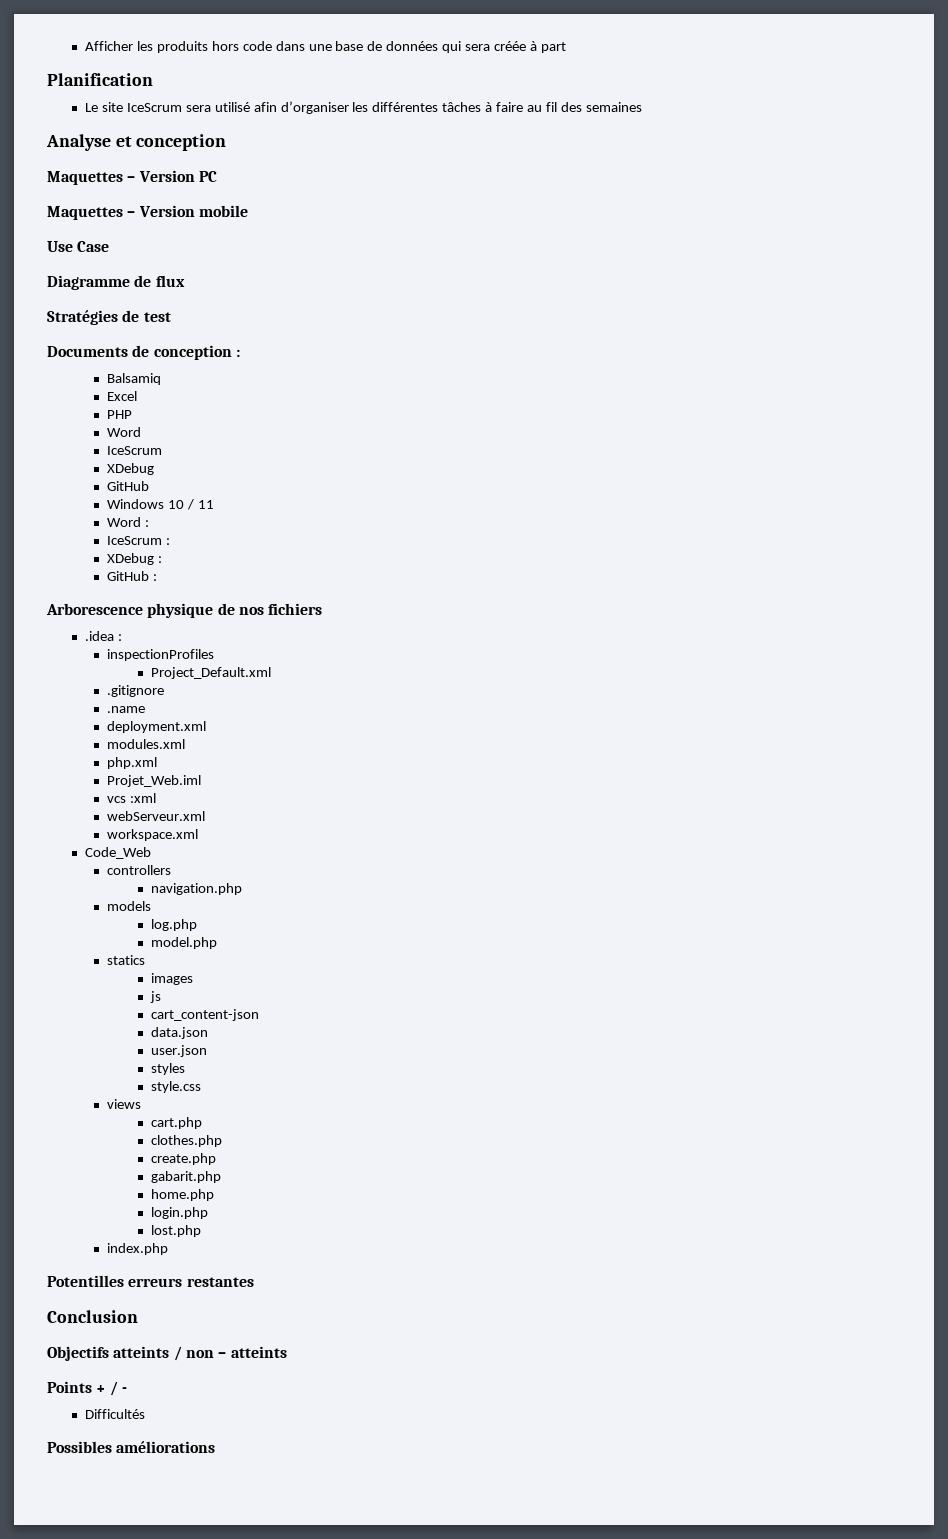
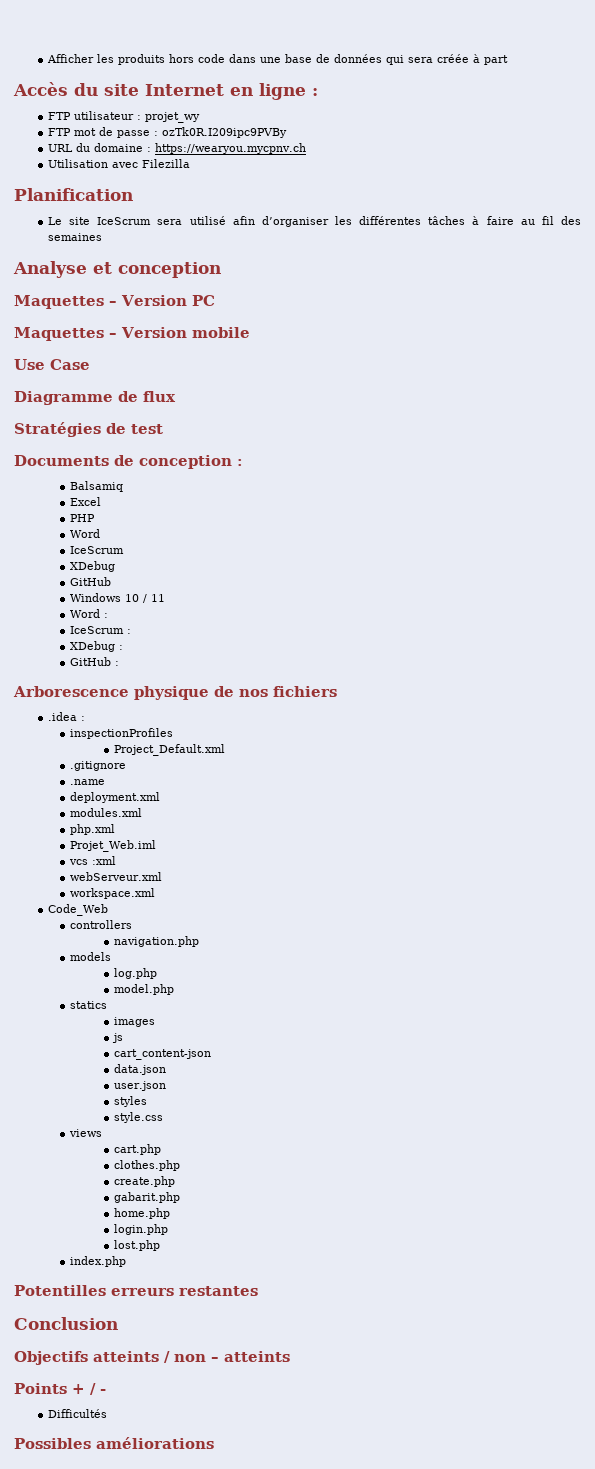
+ Accès du site Internet en ligne :
+ FTP utilisateur : projet_wy
+ FTP mot de passe : ozTk0R.I209ipc9PVBy
+ URL du domaine : https://wearyou.mycpnv.ch
+ Utilisation avec Filezilla

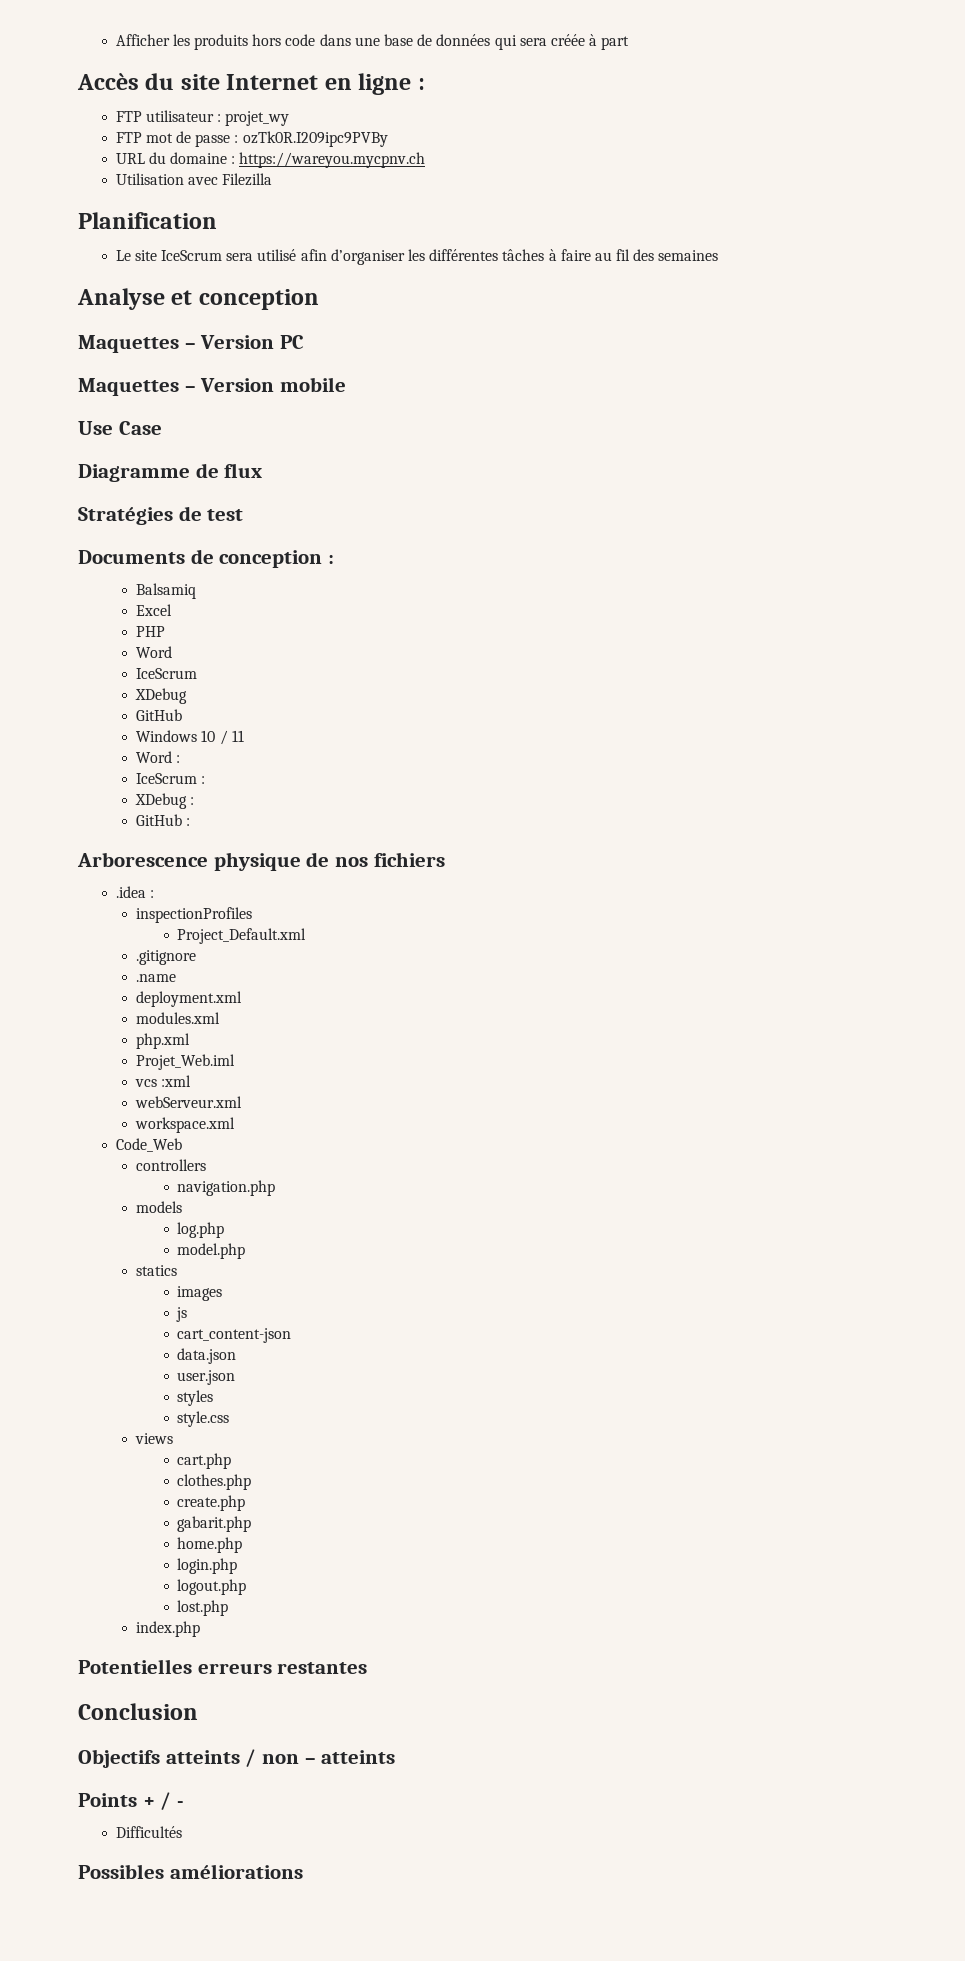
- URL du domaine : https://wearyou.mycpnv.ch
+ URL du domaine : https://wareyou.mycpnv.ch
+ logout.php
- Potentilles erreurs restantes
+ Potentielles erreurs restantes

